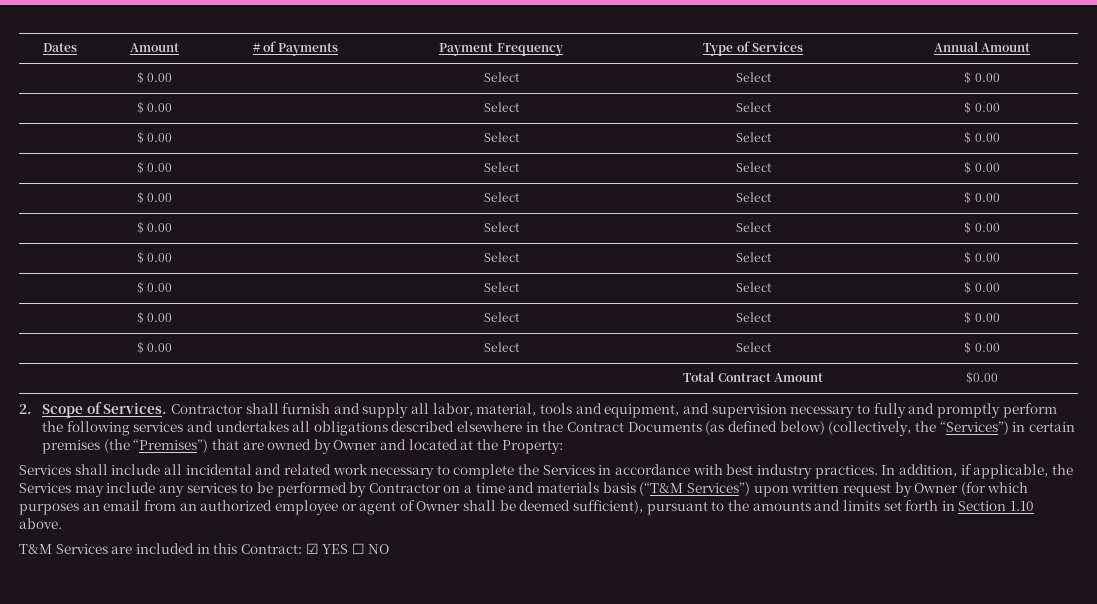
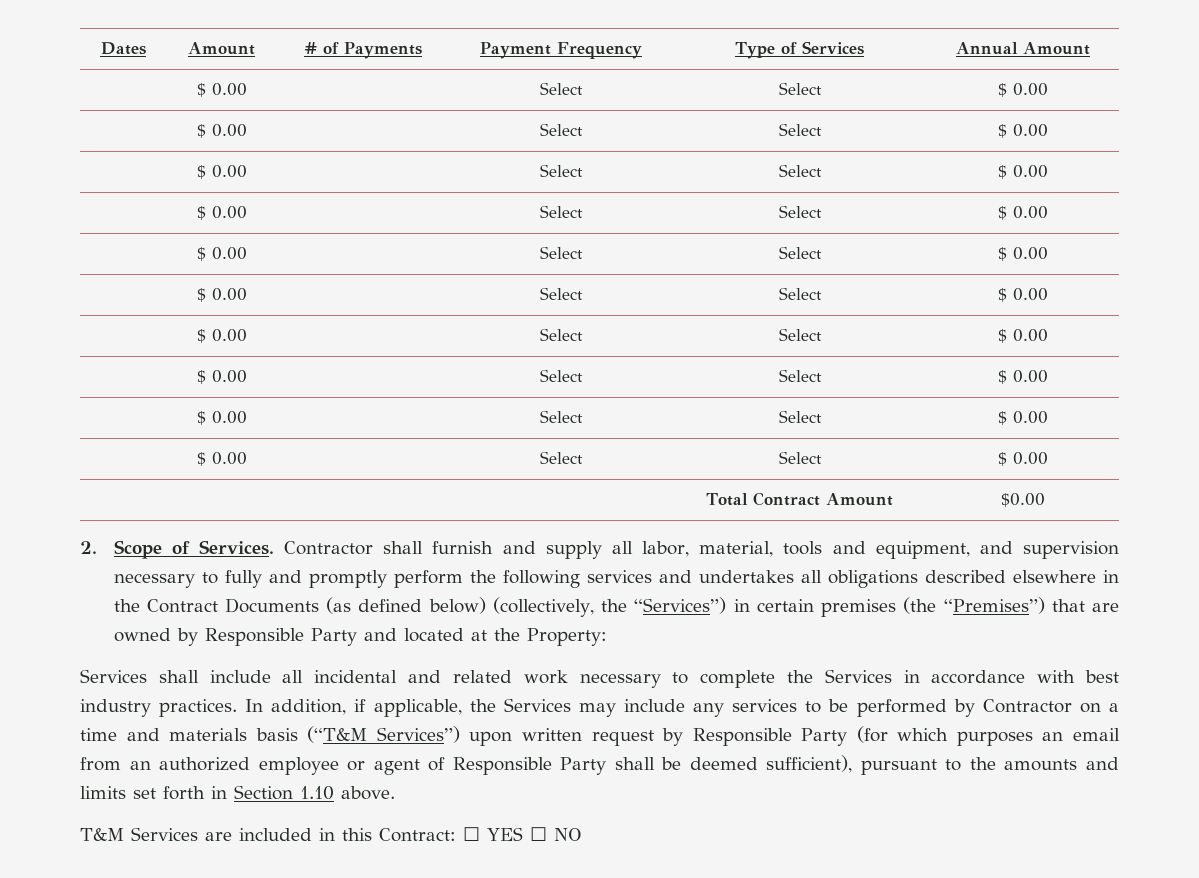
- Contractor shall furnish and supply all labor, material, tools and equipment, and supervision necessary to fully and promptly perform the following services and undertakes all obligations described elsewhere in the Contract Documents (as defined below) (collectively, the “Services”) in certain premises (the “Premises”) that are owned by Owner and located at the Property:
+ Contractor shall furnish and supply all labor, material, tools and equipment, and supervision necessary to fully and promptly perform the following services and undertakes all obligations described elsewhere in the Contract Documents (as defined below) (collectively, the “Services”) in certain premises (the “Premises”) that are owned by Responsible Party and located at the Property:
- In addition, if applicable, the Services may include any services to be performed by Contractor on a time and materials basis (“T&M Services”) upon written request by Owner (for which purposes an email from an authorized employee or agent of Owner shall be deemed sufficient), pursuant to the amounts and limits set forth in Section 1.10 above.
+ In addition, if applicable, the Services may include any services to be performed by Contractor on a time and materials basis (“T&M Services”) upon written request by Responsible Party (for which purposes an email from an authorized employee or agent of Responsible Party shall be deemed sufficient), pursuant to the amounts and limits set forth in Section 1.10 above.
- T&M Services are included in this Contract: ☑ YES ☐ NO
+ T&M Services are included in this Contract: ☐ YES ☐ NO

